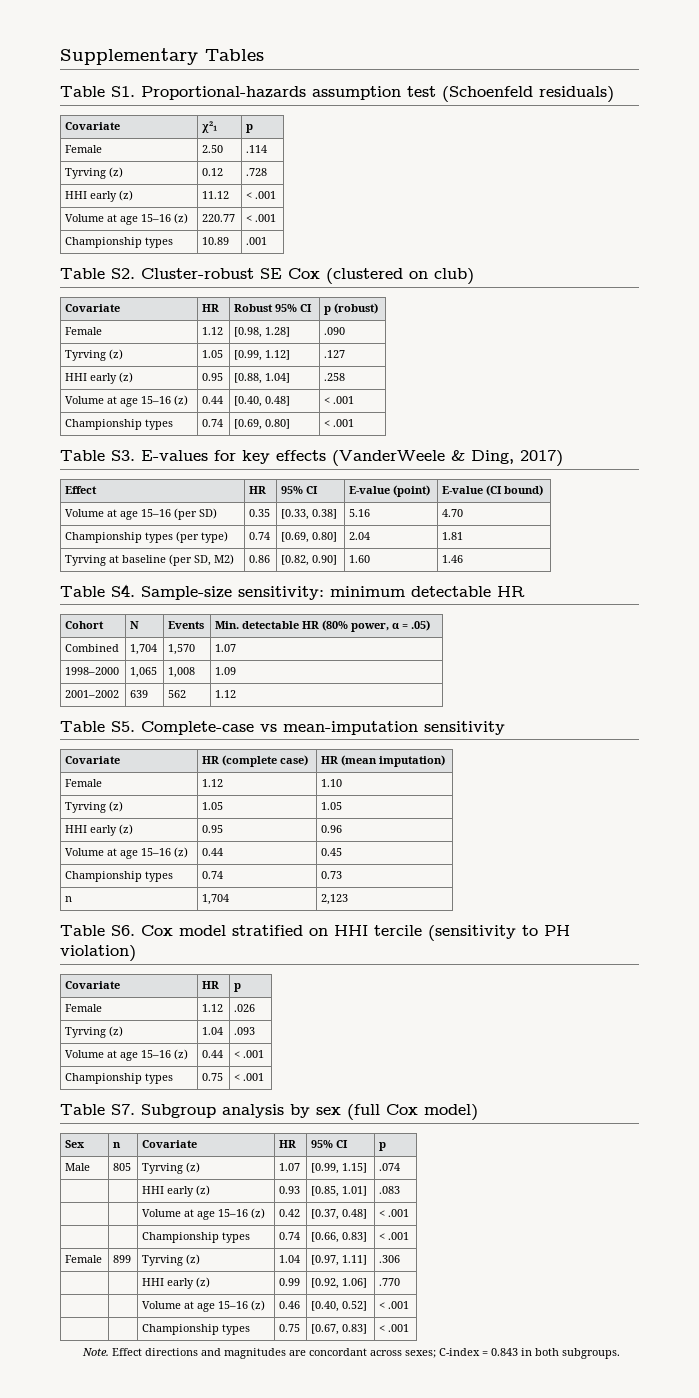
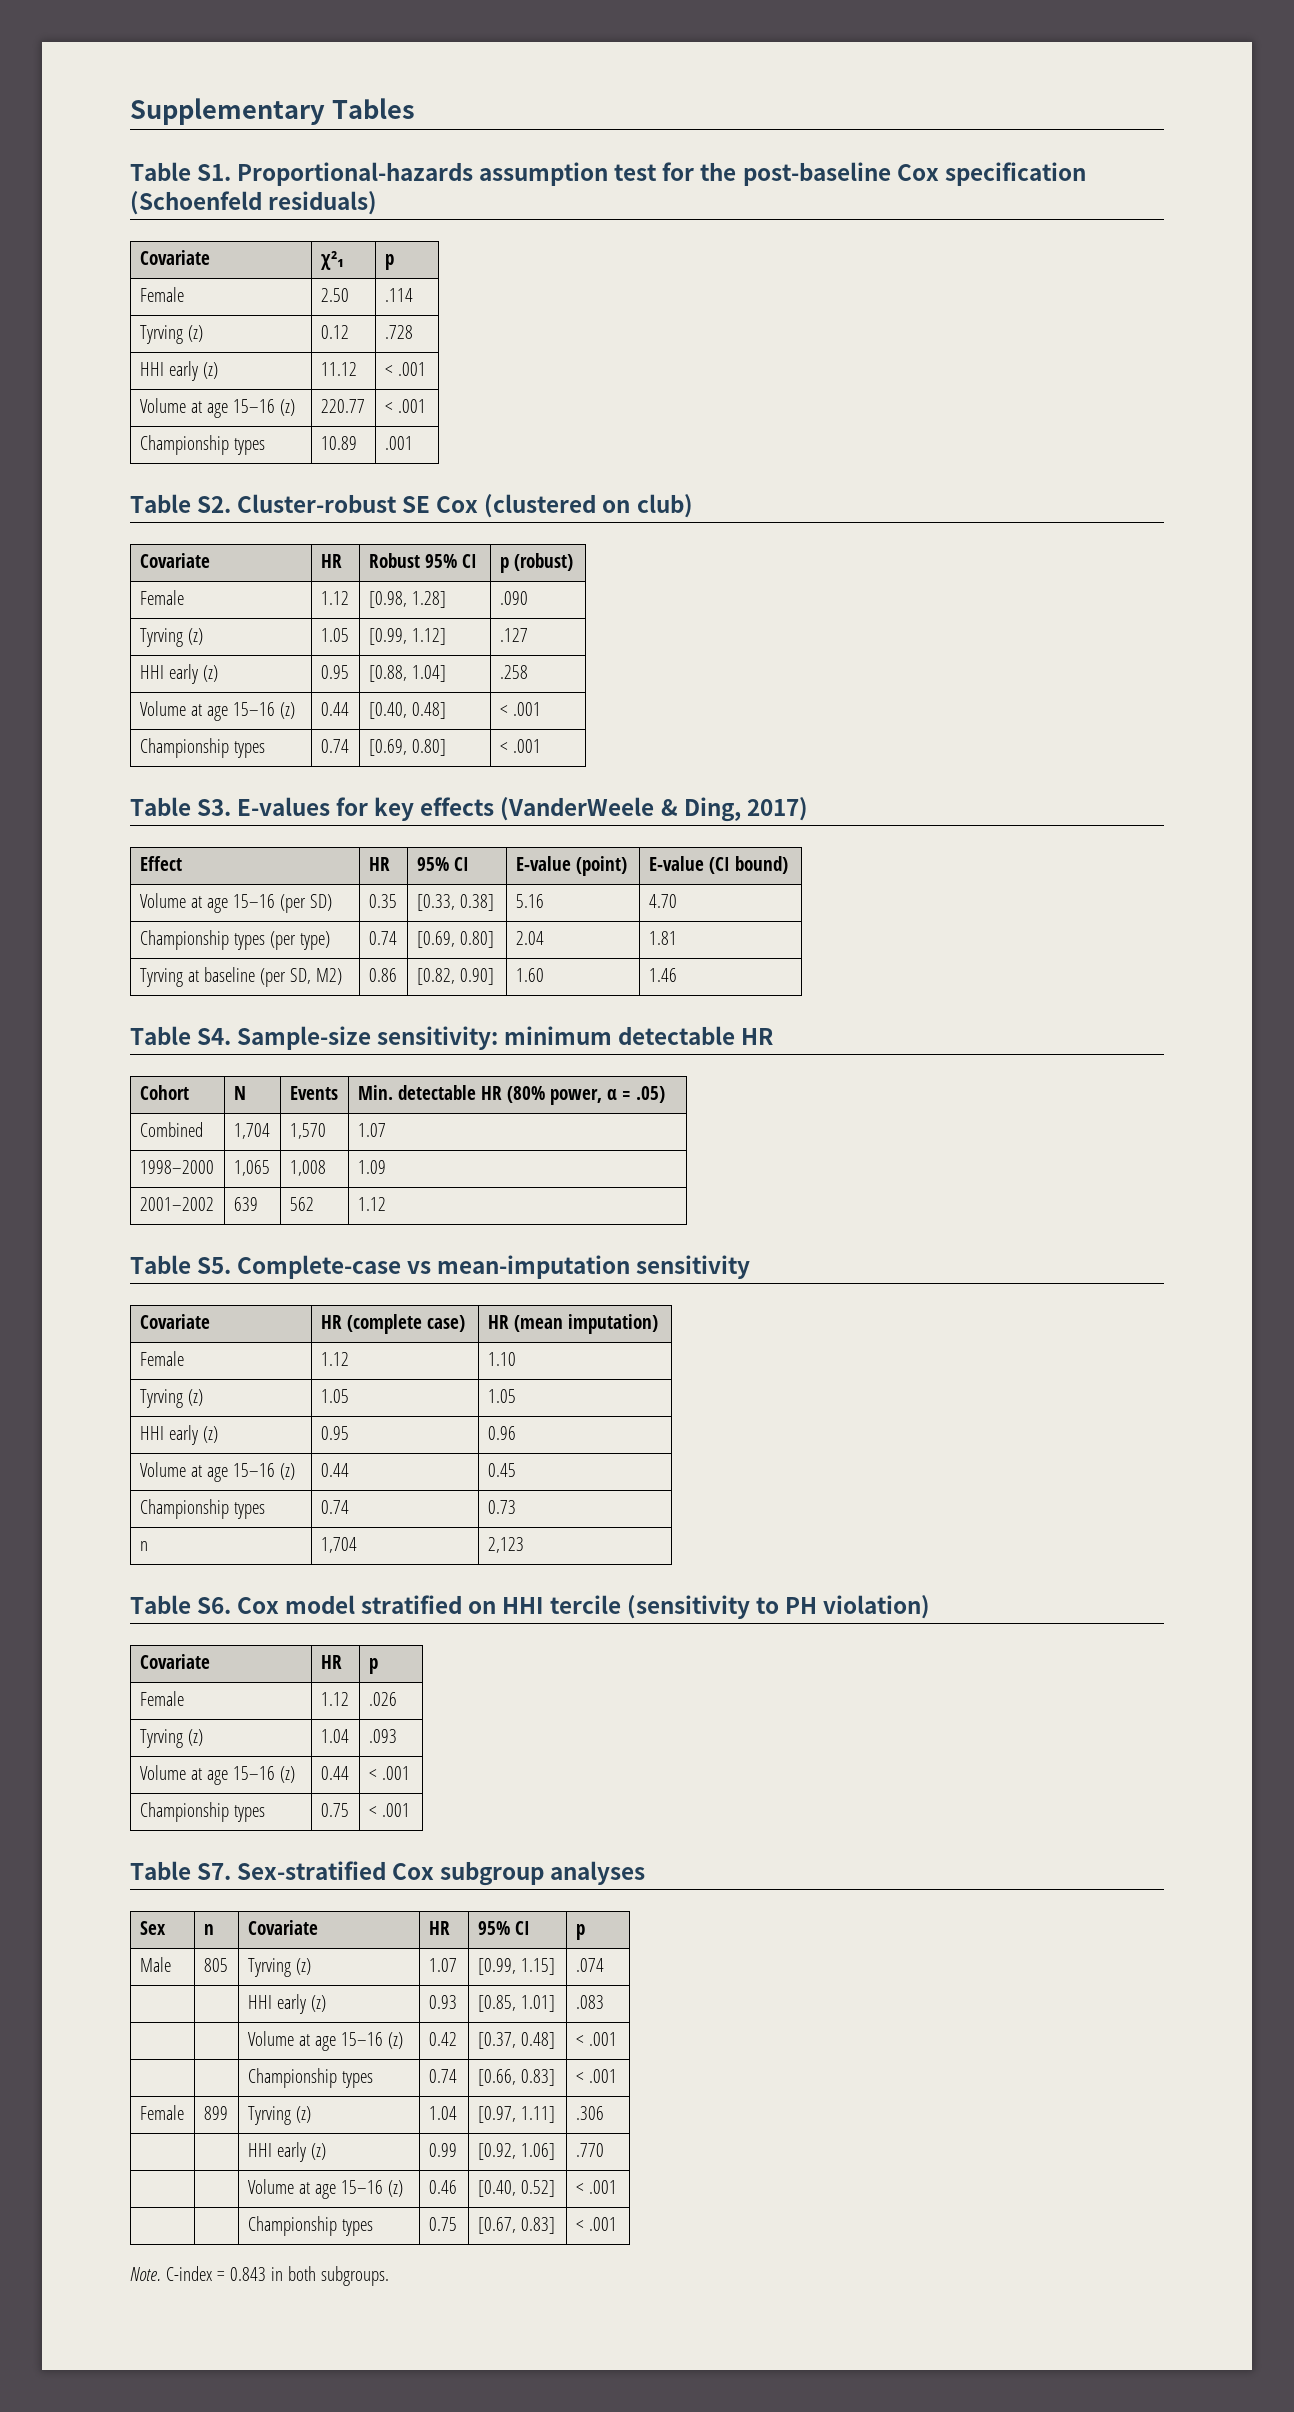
- Table S1. Proportional-hazards assumption test (Schoenfeld residuals)
+ Table S1. Proportional-hazards assumption test for the post-baseline Cox specification (Schoenfeld residuals)
- Table S7. Subgroup analysis by sex (full Cox model)
+ Table S7. Sex-stratified Cox subgroup analyses
- Effect directions and magnitudes are concordant across sexes; C-index = 0.843 in both subgroups.
+ C-index = 0.843 in both subgroups.

